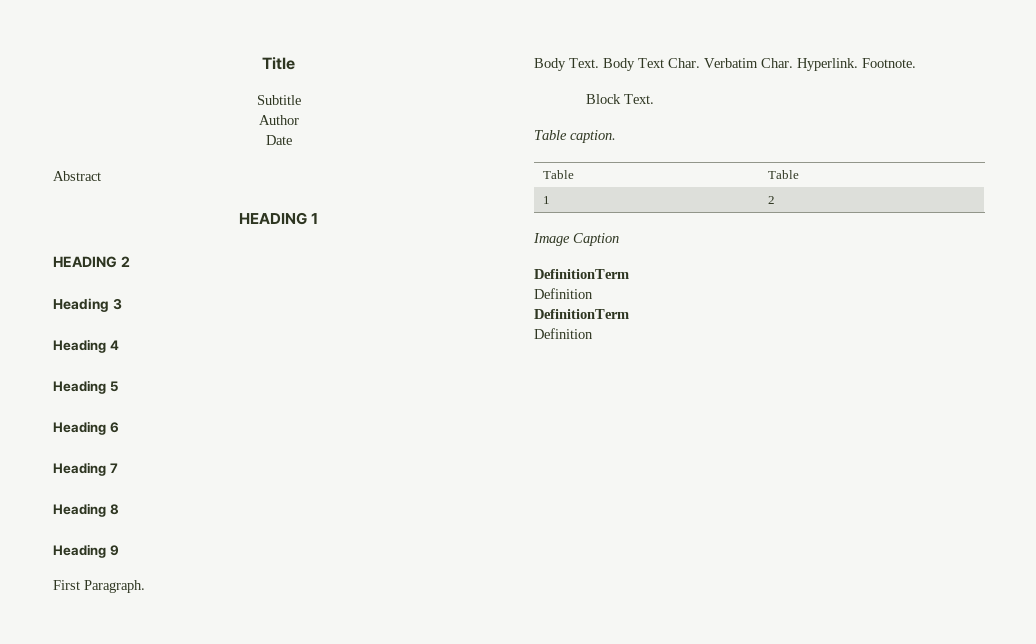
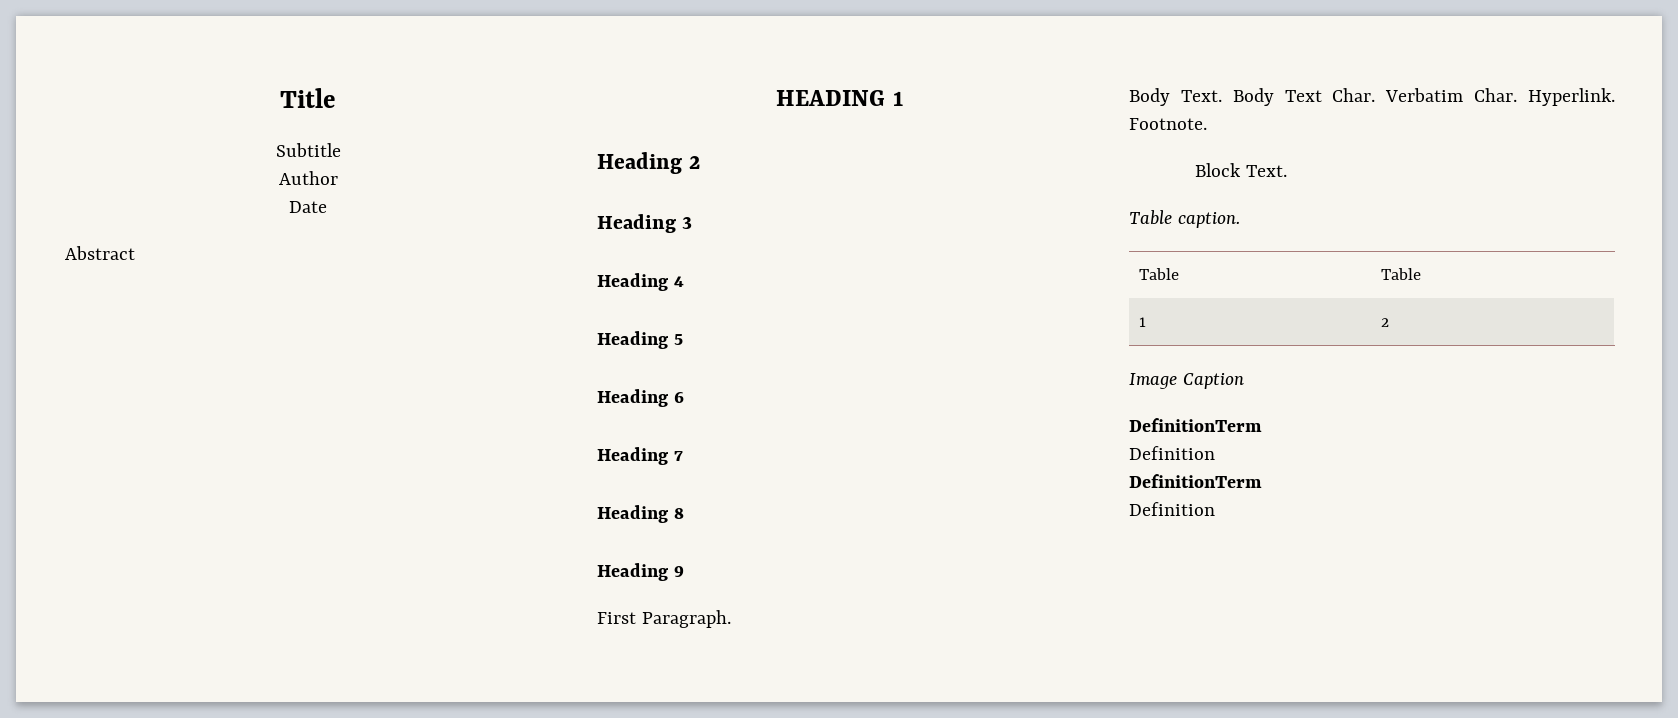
- HEADING 2
+ Heading 2

